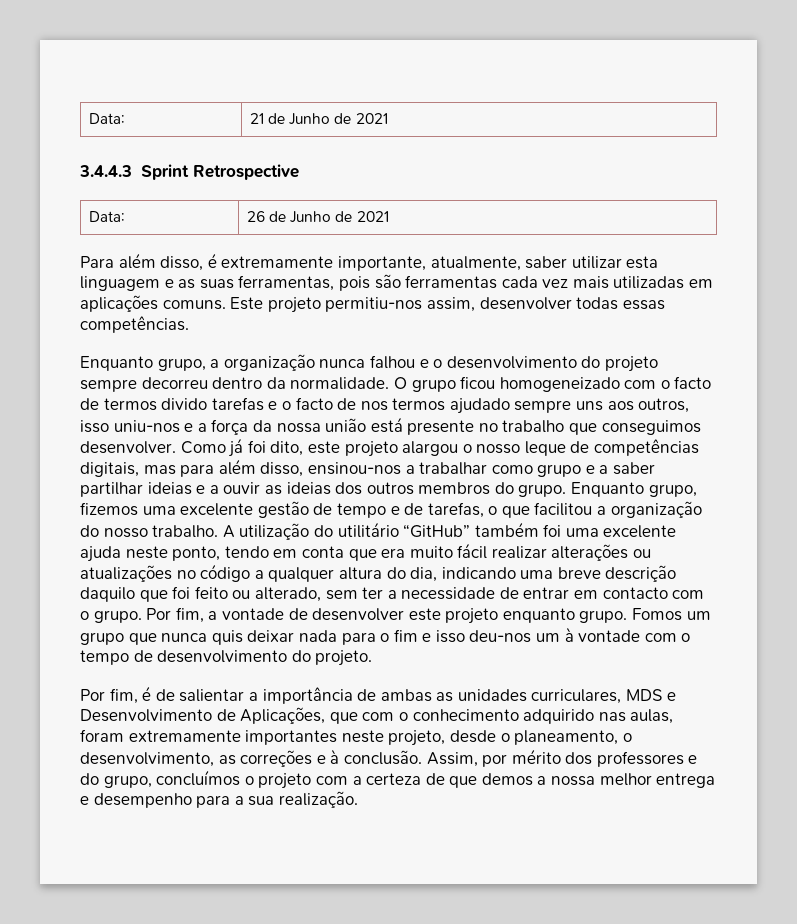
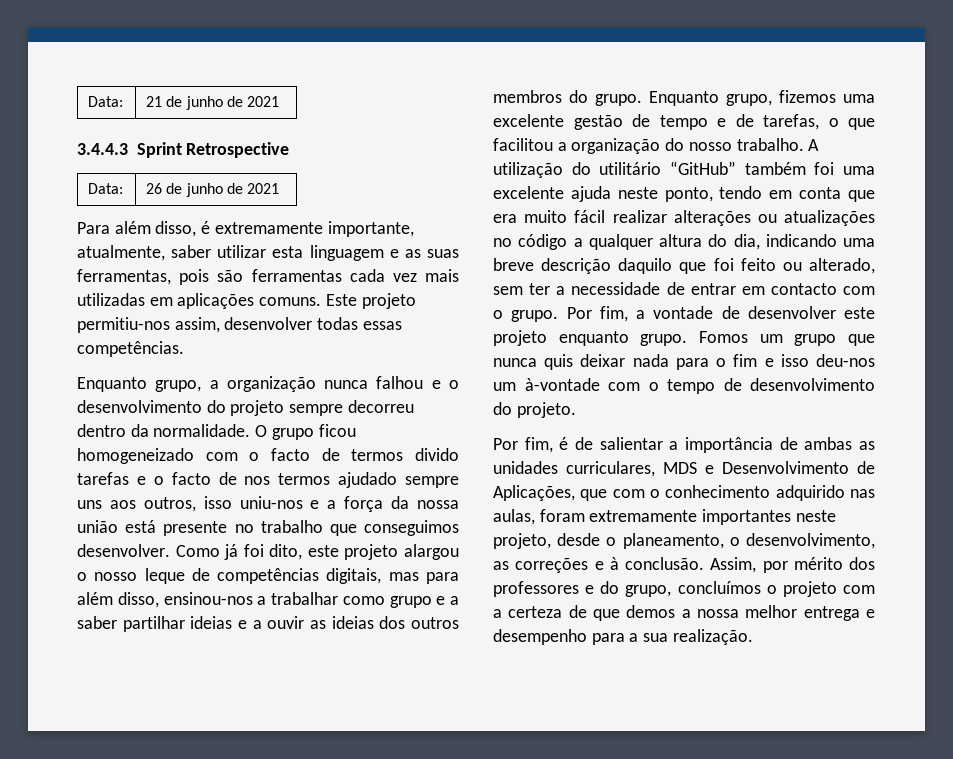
- Data: | 21 de Junho de 2021
+ Data: | 21 de junho de 2021
- Data: | 26 de Junho de 2021
+ Data: | 26 de junho de 2021
- Fomos um grupo que nunca quis deixar nada para o fim e isso deu-nos um à vontade com o tempo de desenvolvimento do projeto.
+ Fomos um grupo que nunca quis deixar nada para o fim e isso deu-nos um à-vontade com o tempo de desenvolvimento do projeto.

